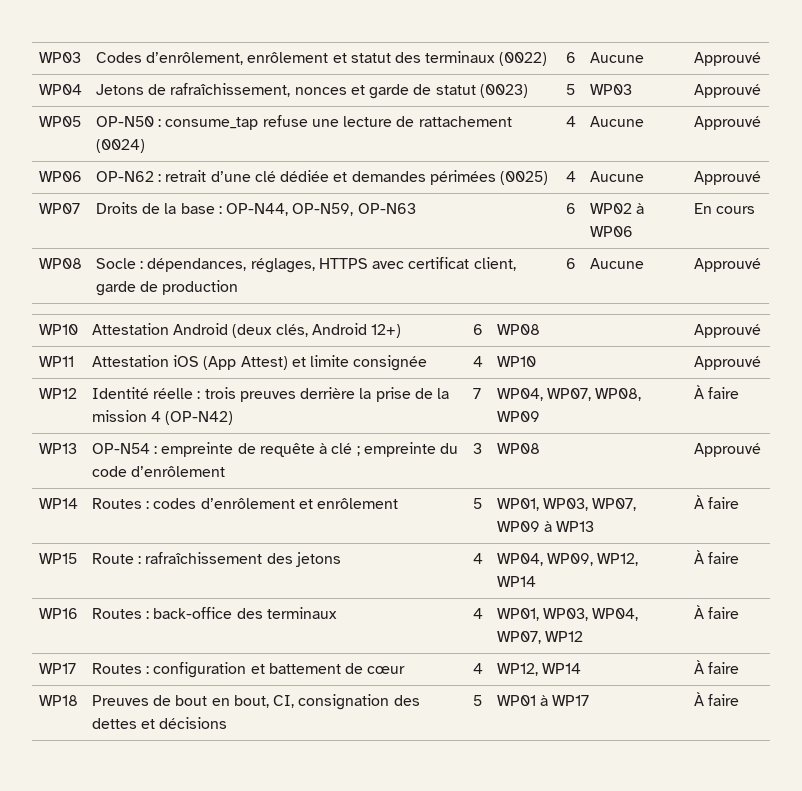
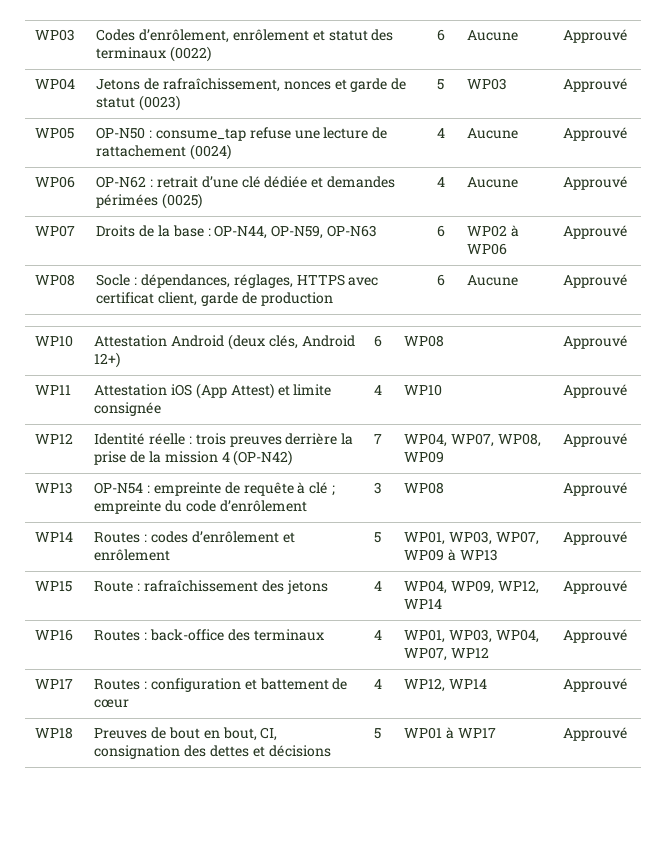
- WP07 | Droits de la base : OP-N44, OP-N59, OP-N63 | 6 | WP02 à WP06 | En cours
+ WP07 | Droits de la base : OP-N44, OP-N59, OP-N63 | 6 | WP02 à WP06 | Approuvé
- WP12 | Identité réelle : trois preuves derrière la prise de la mission 4 (OP-N42) | 7 | WP04, WP07, WP08, WP09 | À faire
+ WP12 | Identité réelle : trois preuves derrière la prise de la mission 4 (OP-N42) | 7 | WP04, WP07, WP08, WP09 | Approuvé
- WP14 | Routes : codes d’enrôlement et enrôlement | 5 | WP01, WP03, WP07, WP09 à WP13 | À faire
+ WP14 | Routes : codes d’enrôlement et enrôlement | 5 | WP01, WP03, WP07, WP09 à WP13 | Approuvé
- WP15 | Route : rafraîchissement des jetons | 4 | WP04, WP09, WP12, WP14 | À faire
+ WP15 | Route : rafraîchissement des jetons | 4 | WP04, WP09, WP12, WP14 | Approuvé
- WP16 | Routes : back-office des terminaux | 4 | WP01, WP03, WP04, WP07, WP12 | À faire
+ WP16 | Routes : back-office des terminaux | 4 | WP01, WP03, WP04, WP07, WP12 | Approuvé
- WP17 | Routes : configuration et battement de cœur | 4 | WP12, WP14 | À faire
+ WP17 | Routes : configuration et battement de cœur | 4 | WP12, WP14 | Approuvé
- WP18 | Preuves de bout en bout, CI, consignation des dettes et décisions | 5 | WP01 à WP17 | À faire
+ WP18 | Preuves de bout en bout, CI, consignation des dettes et décisions | 5 | WP01 à WP17 | Approuvé

